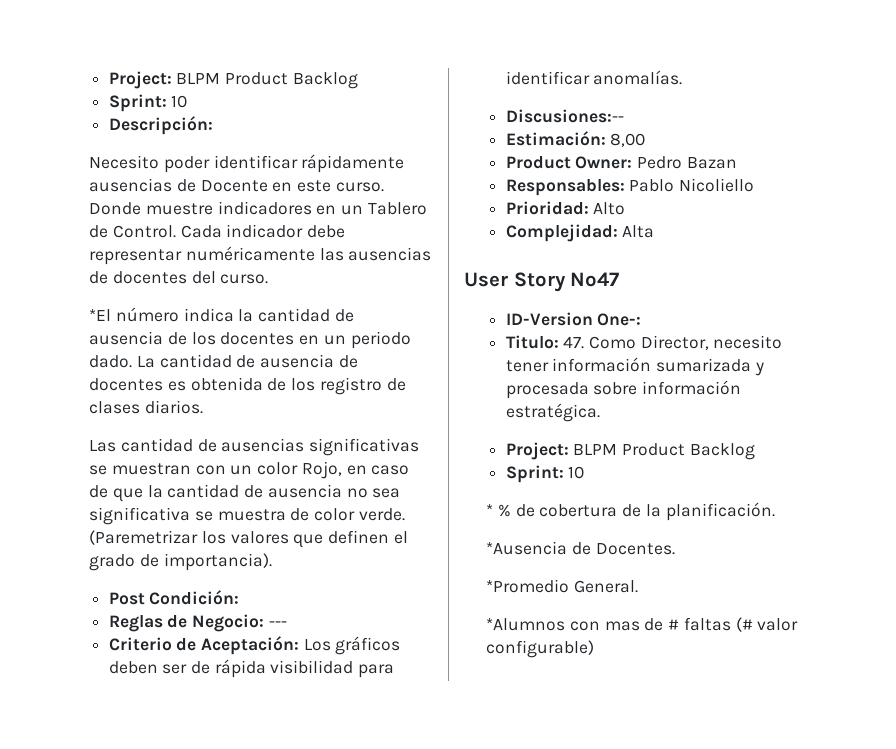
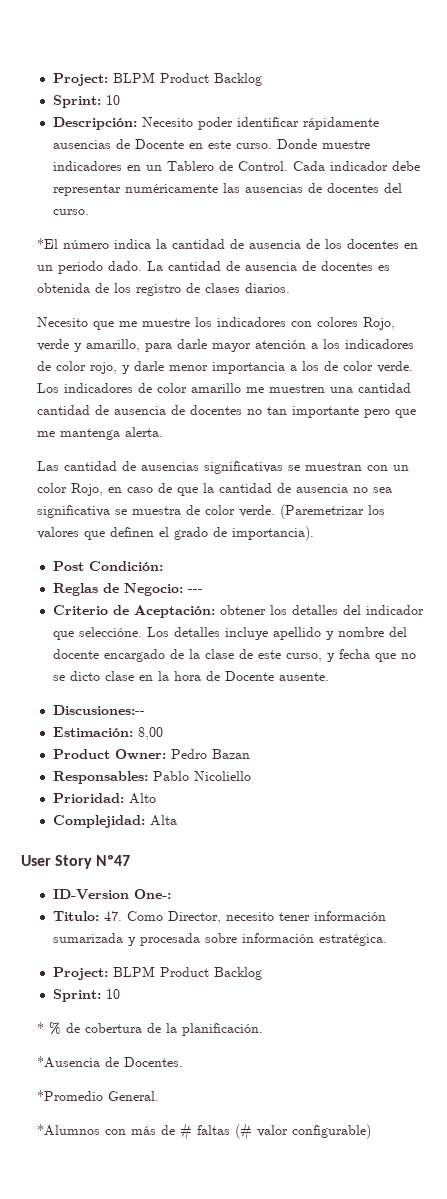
- Descripción:
- Necesito poder identificar rápidamente ausencias de Docente en este curso.
+ Descripción: Necesito poder identificar rápidamente ausencias de Docente en este curso.
+ Necesito que me muestre los indicadores con colores Rojo, verde y amarillo, para darle mayor atención a los indicadores de color rojo, y darle menor importancia a los de color verde. Los indicadores de color amarillo me muestren una cantidad cantidad de ausencia de docentes no tan importante pero que me mantenga alerta.
- Criterio de Aceptación: Los gráficos deben ser de rápida visibilidad para identificar anomalías.
+ Criterio de Aceptación: obtener los detalles del indicador que seleccióne. Los detalles incluye apellido y nombre del docente encargado de la clase de este curso, y fecha que no se dicto clase en la hora de Docente ausente.
- *Alumnos con mas de # faltas (# valor configurable)
+ *Alumnos con más de # faltas (# valor configurable)

